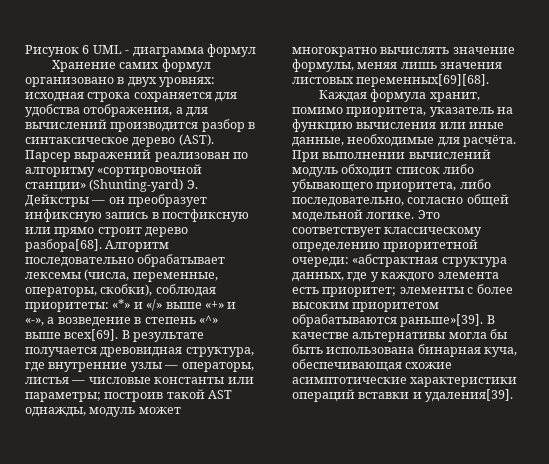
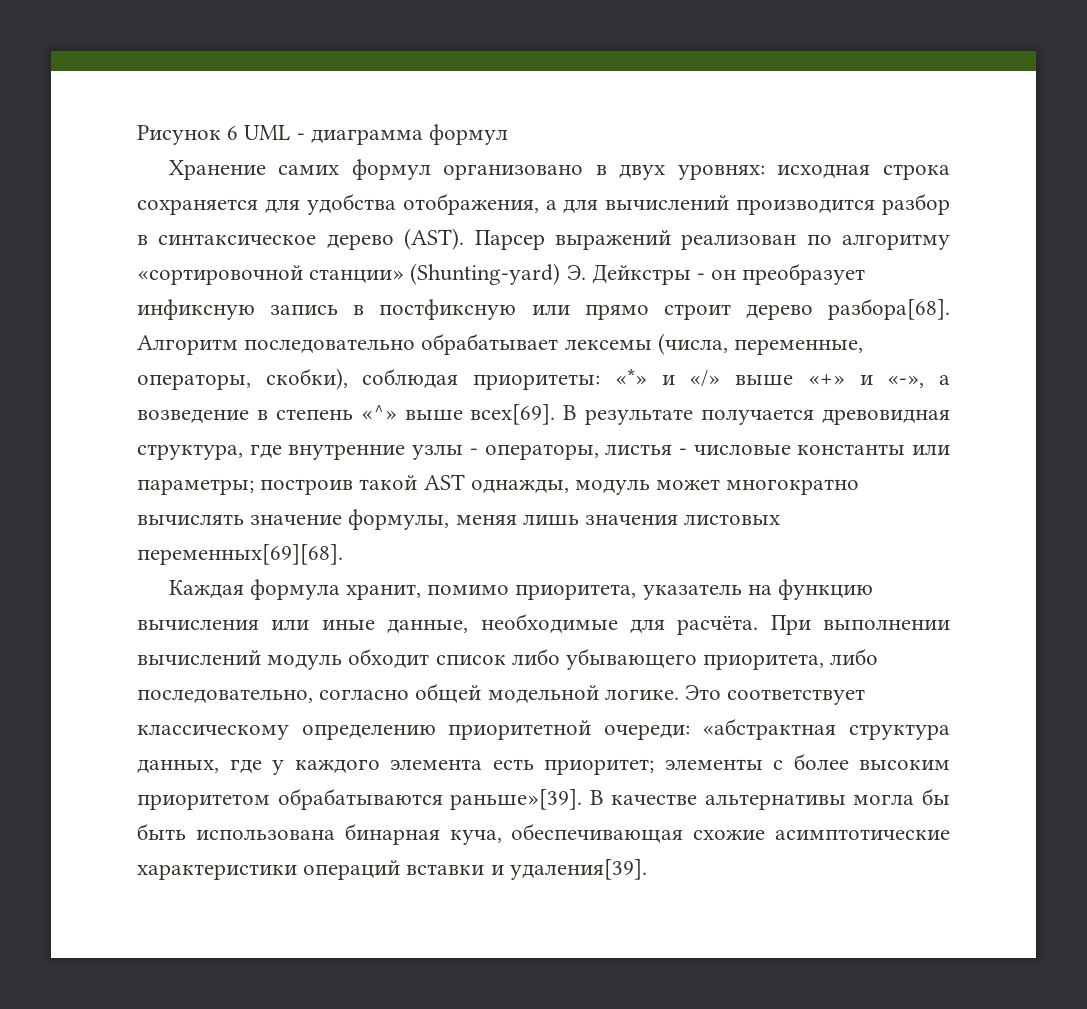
- Парсер выражений реализован по алгоритму «сортировочной станции» (Shunting-yard) Э. Дейкстры — он преобразует инфиксную запись в постфиксную или прямо строит дерево разбора[68].
+ Парсер выражений реализован по алгоритму «сортировочной станции» (Shunting-yard) Э. Дейкстры - он преобразует инфиксную запись в постфиксную или прямо строит дерево разбора[68].
- В результате получается древовидная структура, где внутренние узлы — операторы, листья — числовые константы или параметры; построив такой AST однажды, модуль может многократно вычислять значение формулы, меняя лишь значения листовых переменных[69][68].
+ В результате получается древовидная структура, где внутренние узлы - операторы, листья - числовые константы или параметры; построив такой AST однажды, модуль может многократно вычислять значение формулы, меняя лишь значения листовых переменных[69][68].

